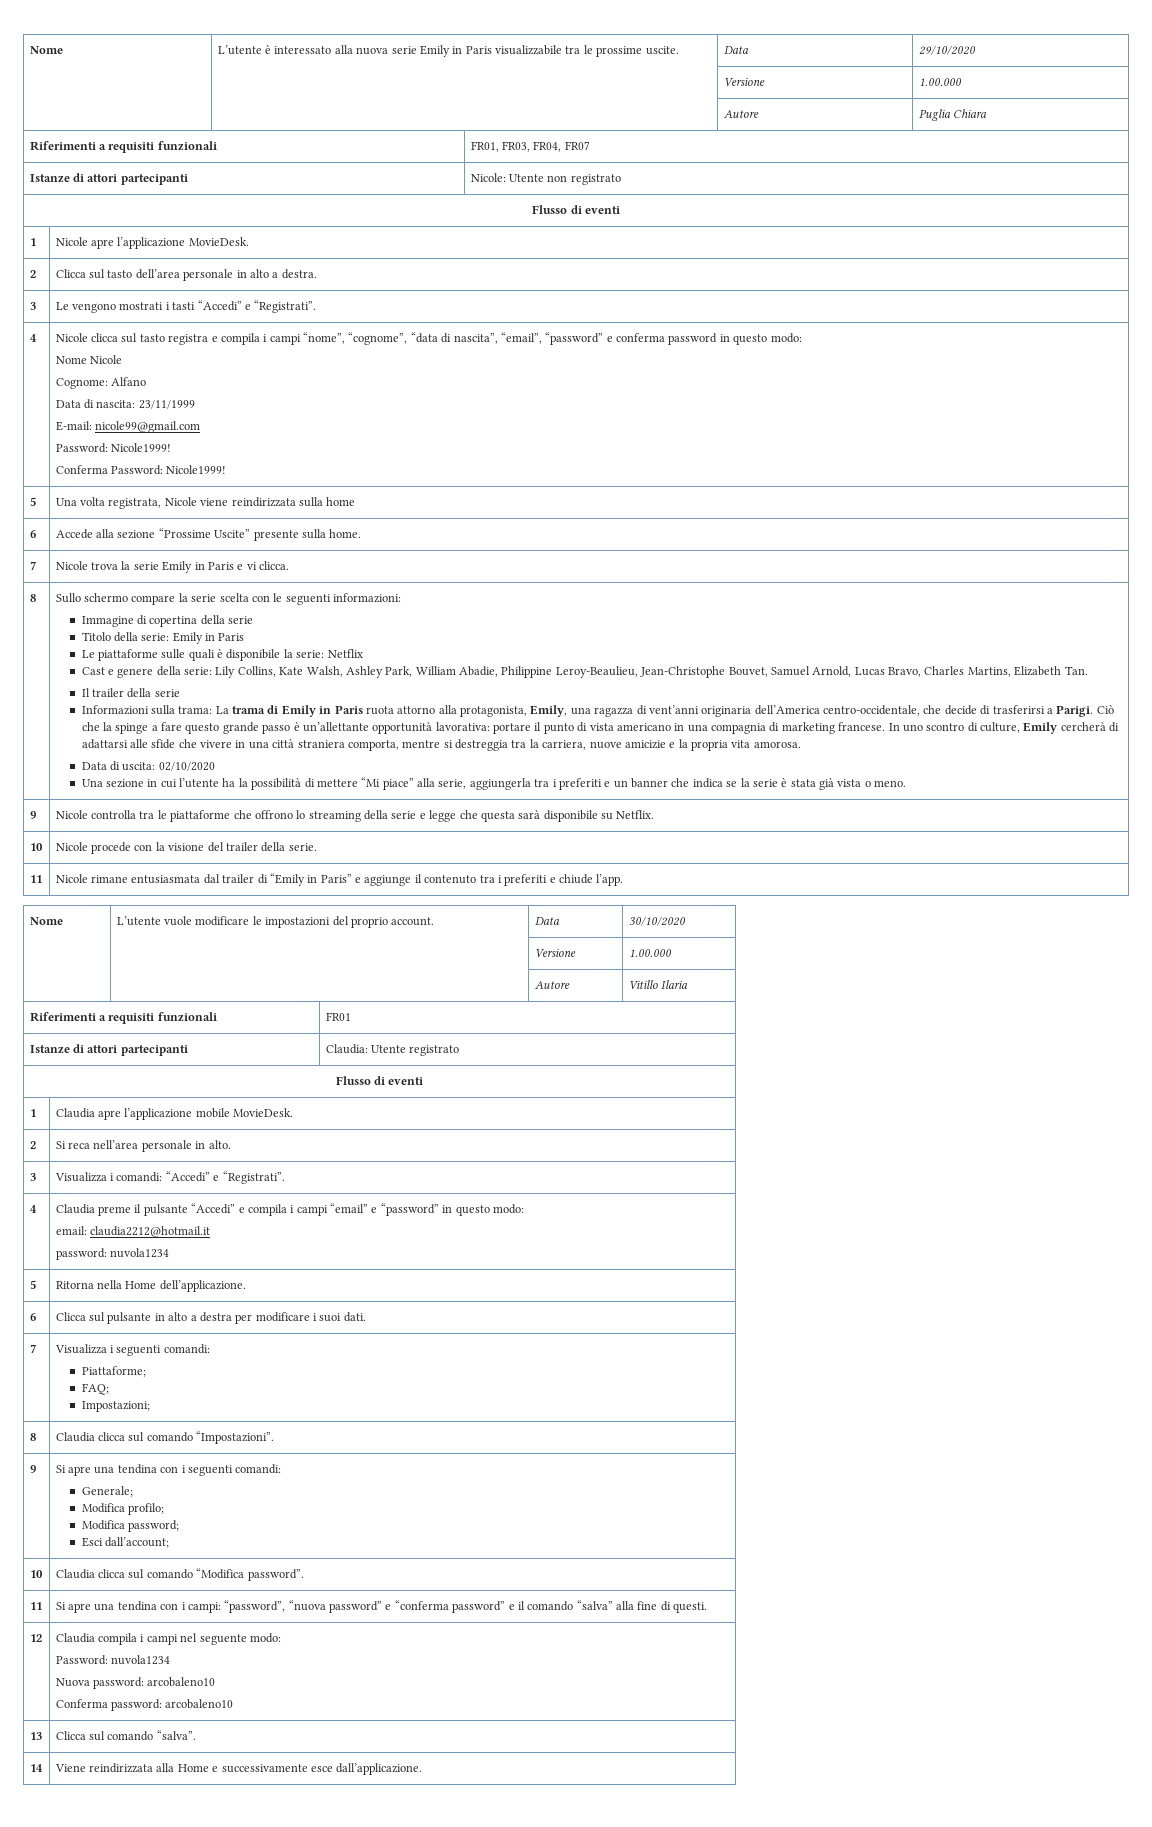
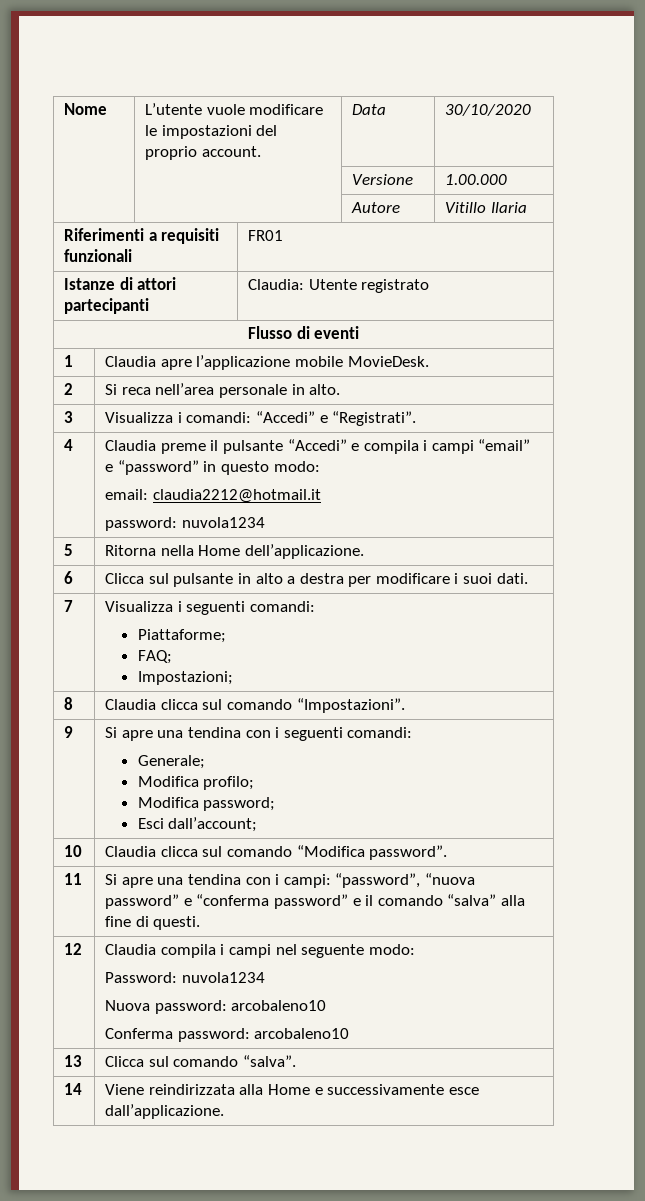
- Nome | L’utente è interessato alla nuova serie Emily in Paris visualizzabile tra le prossime uscite. | Data | 29/10/2020
- | | Versione | 1.00.000
- | | Autore | Puglia Chiara
- Riferimenti a requisiti funzionali | FR01, FR03, FR04, FR07
- Istanze di attori partecipanti | Nicole: Utente non registrato
- Flusso di eventi
- 1 | Nicole apre l’applicazione MovieDesk.
- 2 | Clicca sul tasto dell’area personale in alto a destra.
- 3 | Le vengono mostrati i tasti “Accedi” e “Registrati”.
- 4 | Nicole clicca sul tasto registra e compila i campi “nome”, “cognome”, “data di nascita”, “email”, “password” e conferma password in questo modo:
- Nome Nicole
- Cognome: Alfano
- Data di nascita: 23/11/1999
- E-mail: nicole99@gmail.com
- Password: Nicole1999!
- Conferma Password: Nicole1999!
- 5 | Una volta registrata, Nicole viene reindirizzata sulla home
- 6 | Accede alla sezione “Prossime Uscite” presente sulla home.
- 7 | Nicole trova la serie Emily in Paris e vi clicca.
- 8 | Sullo schermo compare la serie scelta con le seguenti informazioni:
- Immagine di copertina della serie
- Titolo della serie: Emily in Paris
- Le piattaforme sulle quali è disponibile la serie: Netflix
- Cast e genere della serie: Lily Collins, Kate Walsh, Ashley Park, William Abadie, Philippine Leroy-Beaulieu, Jean-Christophe Bouvet, Samuel Arnold, Lucas Bravo, Charles Martins, Elizabeth Tan.
- Il trailer della serie
- Informazioni sulla trama: La trama di Emily in Paris ruota attorno alla protagonista, Emily, una ragazza di vent’anni originaria dell’America centro-occidentale, che decide di trasferirsi a Parigi. Ciò che la spinge a fare questo grande passo è un’allettante opportunità lavorativa: portare il punto di vista americano in una compagnia di marketing francese. In uno scontro di culture, Emily cercherà di adattarsi alle sfide che vivere in una città straniera comporta, mentre si destreggia tra la carriera, nuove amicizie e la propria vita amorosa.
- Data di uscita: 02/10/2020
- Una sezione in cui l’utente ha la possibilità di mettere “Mi piace” alla serie, aggiungerla tra i preferiti e un banner che indica se la serie è stata già vista o meno.
- 9 | Nicole controlla tra le piattaforme che offrono lo streaming della serie e legge che questa sarà disponibile su Netflix.
- 10 | Nicole procede con la visione del trailer della serie.
- 11 | Nicole rimane entusiasmata dal trailer di “Emily in Paris” e aggiunge il contenuto tra i preferiti e chiude l’app.

